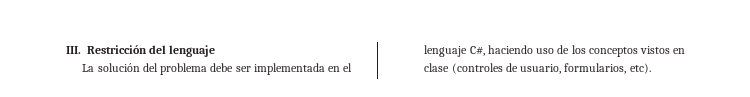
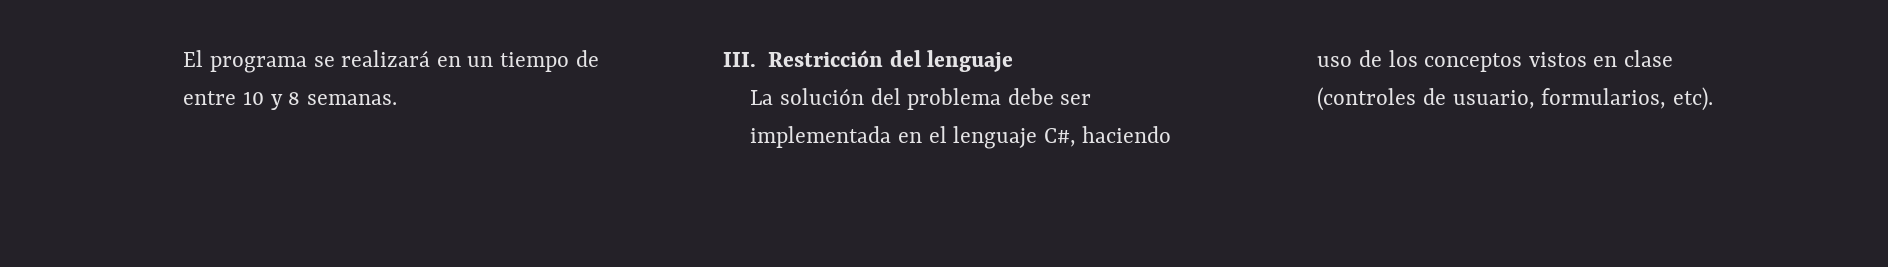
+ El programa se realizará en un tiempo de entre 10 y 8 semanas.

